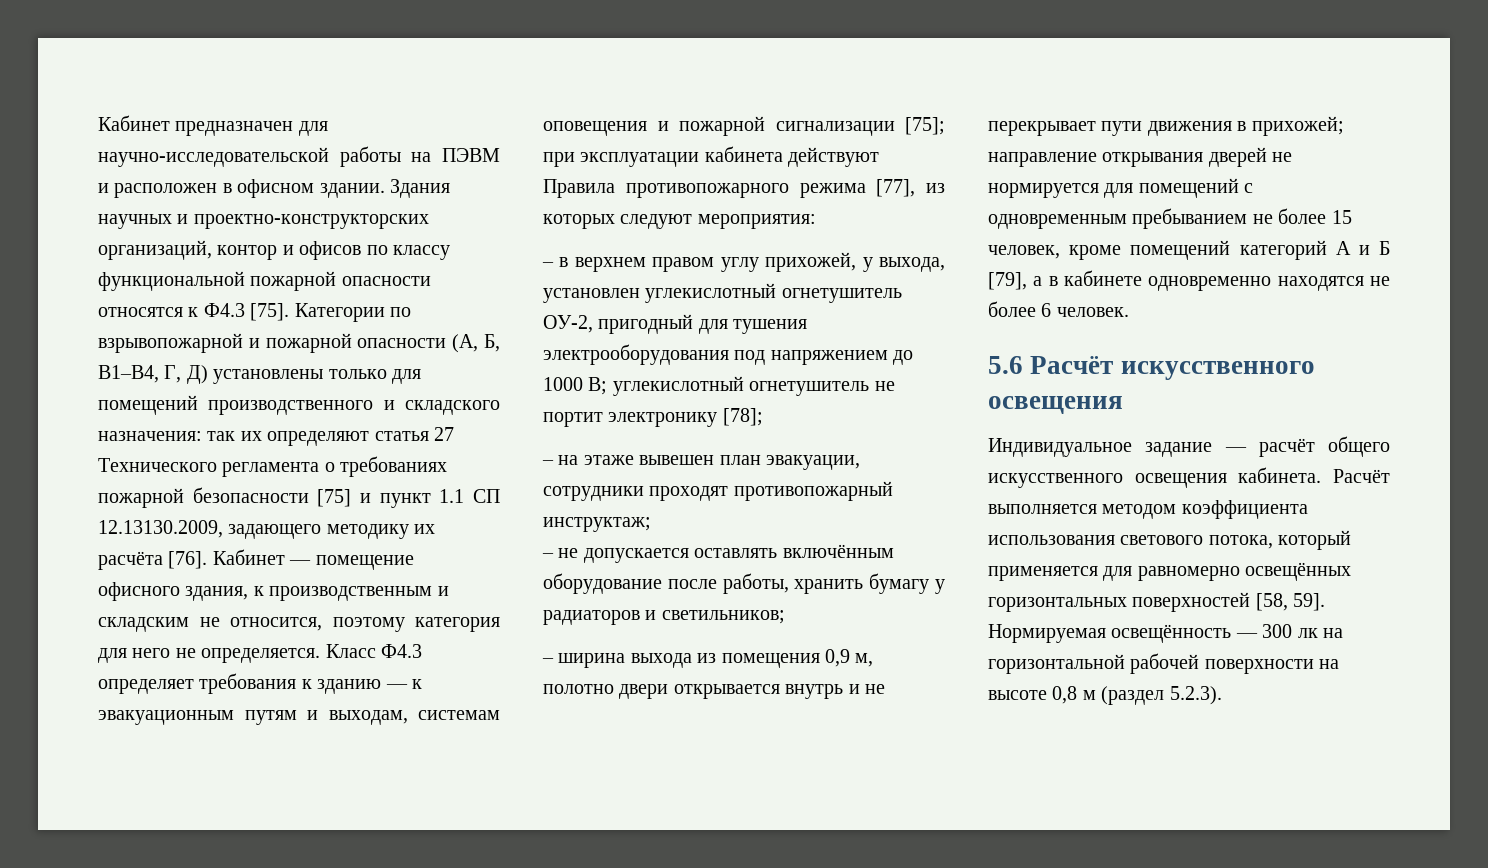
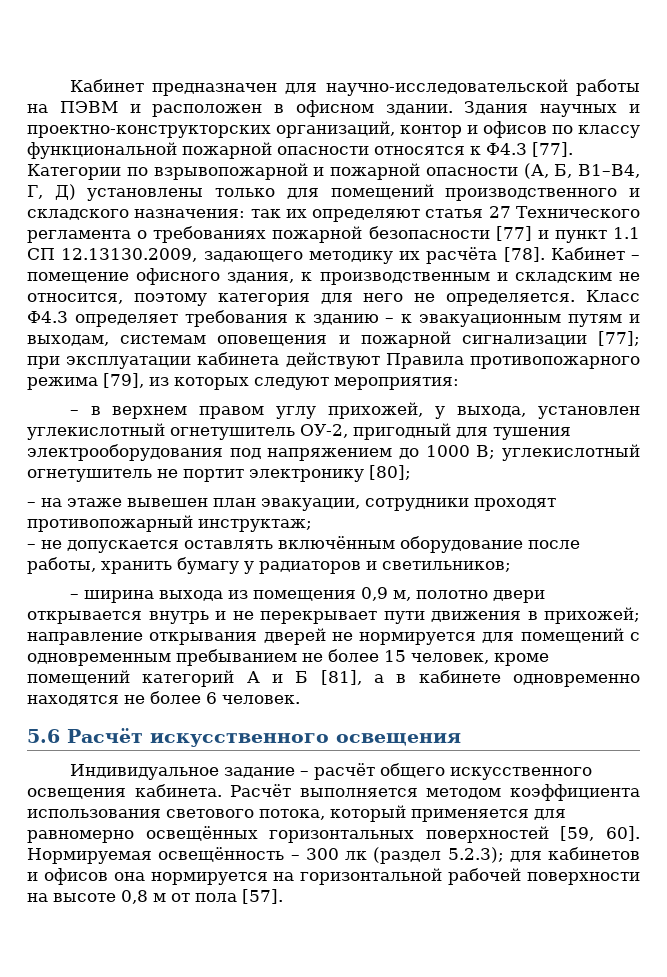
- Здания научных и проектно-конструкторских организаций, контор и офисов по классу функциональной пожарной опасности относятся к Ф4.3 [75].
+ Здания научных и проектно-конструкторских организаций, контор и офисов по классу функциональной пожарной опасности относятся к Ф4.3 [77].
- Категории по взрывопожарной и пожарной опасности (А, Б, В1–В4, Г, Д) установлены только для помещений производственного и складского назначения: так их определяют статья 27 Технического регламента о требованиях пожарной безопасности [75] и пункт 1.1 СП 12.13130.2009, задающего методику их расчёта [76]. Кабинет — помещение офисного здания, к производственным и складским не относится, поэтому категория для него не определяется.
+ Категории по взрывопожарной и пожарной опасности (А, Б, В1–В4, Г, Д) установлены только для помещений производственного и складского назначения: так их определяют статья 27 Технического регламента о требованиях пожарной безопасности [77] и пункт 1.1 СП 12.13130.2009, задающего методику их расчёта [78]. Кабинет – помещение офисного здания, к производственным и складским не относится, поэтому категория для него не определяется.
- Класс Ф4.3 определяет требования к зданию — к эвакуационным путям и выходам, системам оповещения и пожарной сигнализации [75]; при эксплуатации кабинета действуют Правила противопожарного режима [77], из которых следуют мероприятия:
+ Класс Ф4.3 определяет требования к зданию – к эвакуационным путям и выходам, системам оповещения и пожарной сигнализации [77]; при эксплуатации кабинета действуют Правила противопожарного режима [79], из которых следуют мероприятия:
- – в верхнем правом углу прихожей, у выхода, установлен углекислотный огнетушитель ОУ-2, пригодный для тушения электрооборудования под напряжением до 1000 В; углекислотный огнетушитель не портит электронику [78];
+ – в верхнем правом углу прихожей, у выхода, установлен углекислотный огнетушитель ОУ-2, пригодный для тушения электрооборудования под напряжением до 1000 В; углекислотный огнетушитель не портит электронику [80];
- – ширина выхода из помещения 0,9 м, полотно двери открывается внутрь и не перекрывает пути движения в прихожей; направление открывания дверей не нормируется для помещений с одновременным пребыванием не более 15 человек, кроме помещений категорий А и Б [79], а в кабинете одновременно находятся не более 6 человек.
+ – ширина выхода из помещения 0,9 м, полотно двери открывается внутрь и не перекрывает пути движения в прихожей; направление открывания дверей не нормируется для помещений с одновременным пребыванием не более 15 человек, кроме помещений категорий А и Б [81], а в кабинете одновременно находятся не более 6 человек.
- Индивидуальное задание — расчёт общего искусственного освещения кабинета.
+ Индивидуальное задание – расчёт общего искусственного освещения кабинета.
- Расчёт выполняется методом коэффициента использования светового потока, который применяется для равномерно освещённых горизонтальных поверхностей [58, 59].
+ Расчёт выполняется методом коэффициента использования светового потока, который применяется для равномерно освещённых горизонтальных поверхностей [59, 60].
- Нормируемая освещённость — 300 лк на горизонтальной рабочей поверхности на высоте 0,8 м (раздел 5.2.3).
+ Нормируемая освещённость – 300 лк (раздел 5.2.3); для кабинетов и офисов она нормируется на горизонтальной рабочей поверхности на высоте 0,8 м от пола [57].

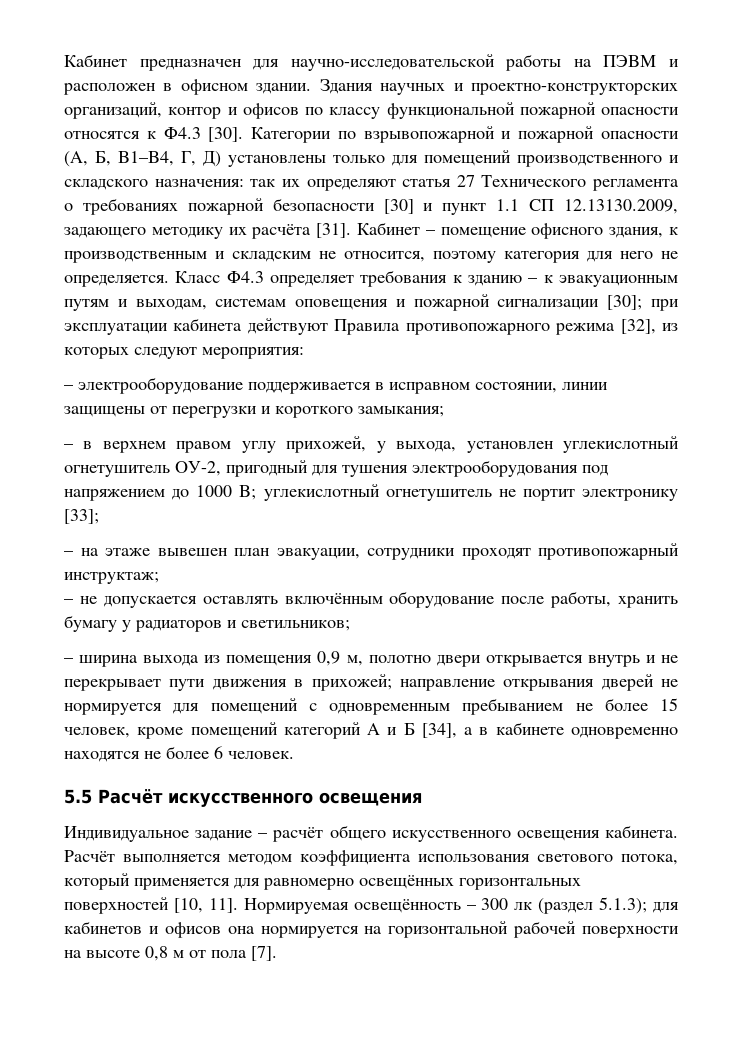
- Здания научных и проектно-конструкторских организаций, контор и офисов по классу функциональной пожарной опасности относятся к Ф4.3 [77].
+ Здания научных и проектно-конструкторских организаций, контор и офисов по классу функциональной пожарной опасности относятся к Ф4.3 [30].
- Категории по взрывопожарной и пожарной опасности (А, Б, В1–В4, Г, Д) установлены только для помещений производственного и складского назначения: так их определяют статья 27 Технического регламента о требованиях пожарной безопасности [77] и пункт 1.1 СП 12.13130.2009, задающего методику их расчёта [78].
+ Категории по взрывопожарной и пожарной опасности (А, Б, В1–В4, Г, Д) установлены только для помещений производственного и складского назначения: так их определяют статья 27 Технического регламента о требованиях пожарной безопасности [30] и пункт 1.1 СП 12.13130.2009, задающего методику их расчёта [31].
- Класс Ф4.3 определяет требования к зданию – к эвакуационным путям и выходам, системам оповещения и пожарной сигнализации [77]; при эксплуатации кабинета действуют Правила противопожарного режима [79], из которых следуют мероприятия:
+ Класс Ф4.3 определяет требования к зданию – к эвакуационным путям и выходам, системам оповещения и пожарной сигнализации [30]; при эксплуатации кабинета действуют Правила противопожарного режима [32], из которых следуют мероприятия:
+ – электрооборудование поддерживается в исправном состоянии, линии защищены от перегрузки и короткого замыкания;
- – в верхнем правом углу прихожей, у выхода, установлен углекислотный огнетушитель ОУ-2, пригодный для тушения электрооборудования под напряжением до 1000 В; углекислотный огнетушитель не портит электронику [80];
+ – в верхнем правом углу прихожей, у выхода, установлен углекислотный огнетушитель ОУ-2, пригодный для тушения электрооборудования под напряжением до 1000 В; углекислотный огнетушитель не портит электронику [33];
- – ширина выхода из помещения 0,9 м, полотно двери открывается внутрь и не перекрывает пути движения в прихожей; направление открывания дверей не нормируется для помещений с одновременным пребыванием не более 15 человек, кроме помещений категорий А и Б [81], а в кабинете одновременно находятся не более 6 человек.
+ – ширина выхода из помещения 0,9 м, полотно двери открывается внутрь и не перекрывает пути движения в прихожей; направление открывания дверей не нормируется для помещений с одновременным пребыванием не более 15 человек, кроме помещений категорий А и Б [34], а в кабинете одновременно находятся не более 6 человек.
- 5.6 Расчёт искусственного освещения
+ 5.5 Расчёт искусственного освещения
- Расчёт выполняется методом коэффициента использования светового потока, который применяется для равномерно освещённых горизонтальных поверхностей [59, 60].
+ Расчёт выполняется методом коэффициента использования светового потока, который применяется для равномерно освещённых горизонтальных поверхностей [10, 11].
- Нормируемая освещённость – 300 лк (раздел 5.2.3); для кабинетов и офисов она нормируется на горизонтальной рабочей поверхности на высоте 0,8 м от пола [57].
+ Нормируемая освещённость – 300 лк (раздел 5.1.3); для кабинетов и офисов она нормируется на горизонтальной рабочей поверхности на высоте 0,8 м от пола [7].

